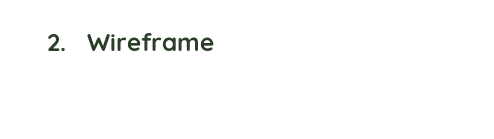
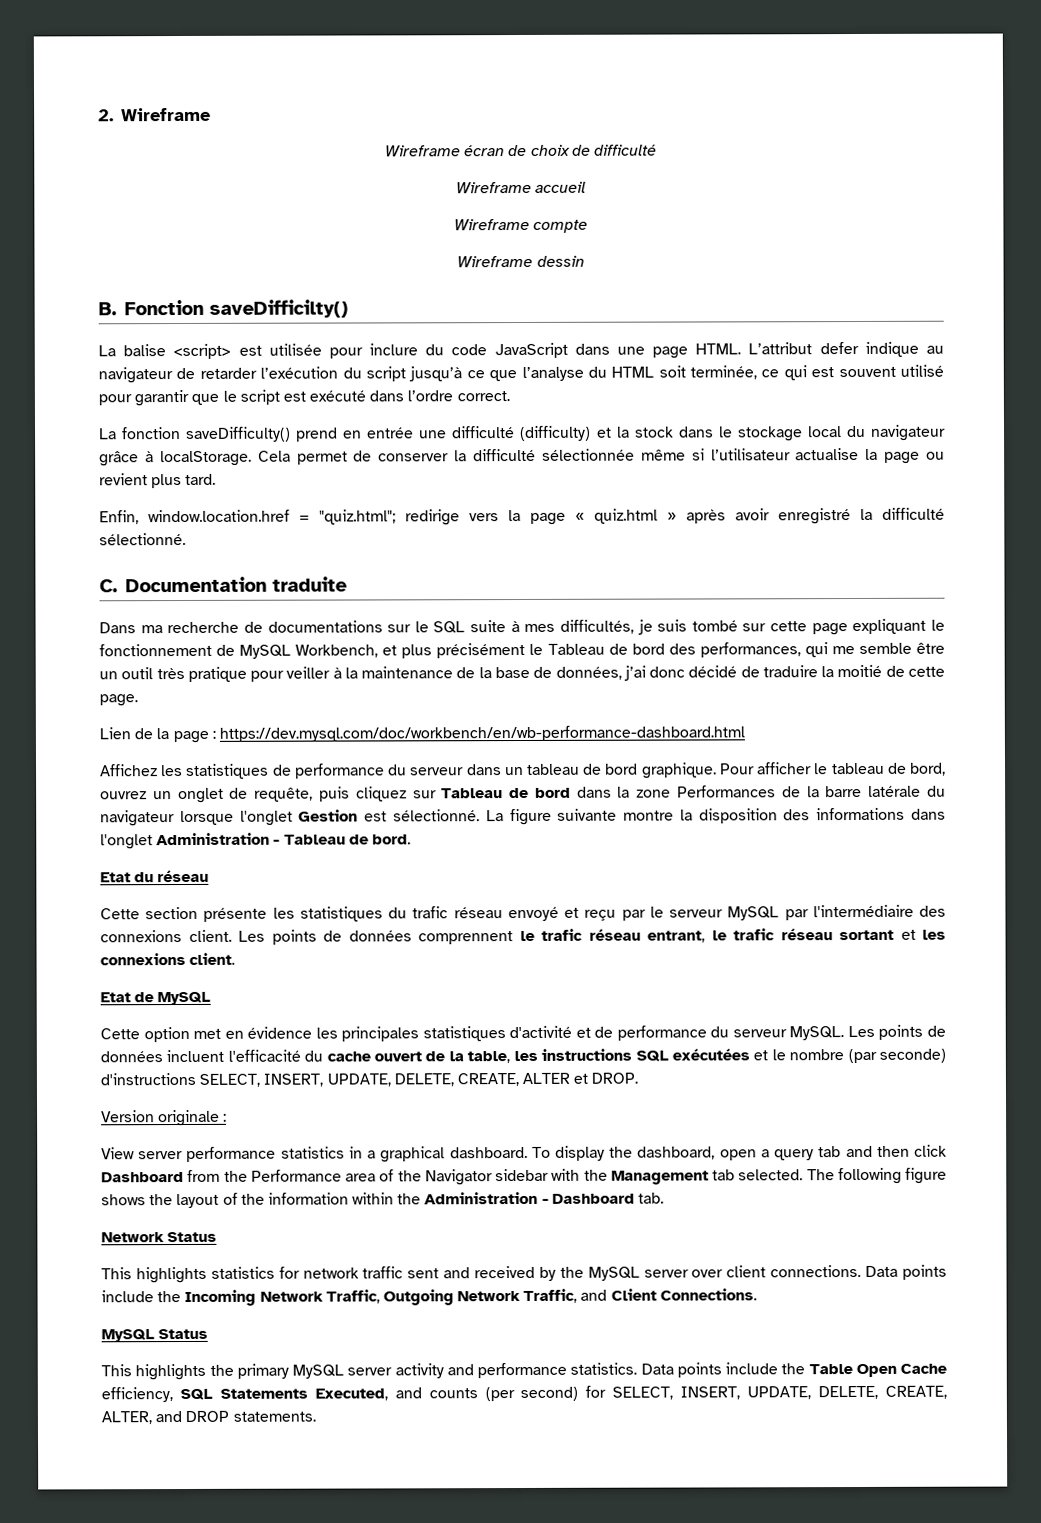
+ Wireframe écran de choix de difficulté
+ Wireframe accueil
+ Wireframe compte
+ Wireframe dessin
+ B. Fonction saveDifficilty()
+ La balise <script> est utilisée pour inclure du code JavaScript dans une page HTML. L’attribut defer indique au navigateur de retarder l’exécution du script jusqu’à ce que l’analyse du HTML soit terminée, ce qui est souvent utilisé pour garantir que le script est exécuté dans l’ordre correct.
+ La fonction saveDifficulty() prend en entrée une difficulté (difficulty) et la stock dans le stockage local du navigateur grâce à localStorage. Cela permet de conserver la difficulté sélectionnée même si l’utilisateur actualise la page ou revient plus tard.
+ Enfin, window.location.href = "quiz.html"; redirige vers la page « quiz.html » après avoir enregistré la difficulté sélectionné.
+ C. Documentation traduite
+ Dans ma recherche de documentations sur le SQL suite à mes difficultés, je suis tombé sur cette page expliquant le fonctionnement de MySQL Workbench, et plus précisément le Tableau de bord des performances, qui me semble être un outil très pratique pour veiller à la maintenance de la base de données, j’ai donc décidé de traduire la moitié de cette page.
+ Lien de la page : https://dev.mysql.com/doc/workbench/en/wb-performance-dashboard.html
+ Affichez les statistiques de performance du serveur dans un tableau de bord graphique. Pour afficher le tableau de bord, ouvrez un onglet de requête, puis cliquez sur Tableau de bord dans la zone Performances de la barre latérale du navigateur lorsque l'onglet Gestion est sélectionné. La figure suivante montre la disposition des informations dans l'onglet Administration - Tableau de bord.
+ Etat du réseau
+ Cette section présente les statistiques du trafic réseau envoyé et reçu par le serveur MySQL par l'intermédiaire des connexions client. Les points de données comprennent le trafic réseau entrant, le trafic réseau sortant et les connexions client.
+ Etat de MySQL
+ Cette option met en évidence les principales statistiques d'activité et de performance du serveur MySQL. Les points de données incluent l'efficacité du cache ouvert de la table, les instructions SQL exécutées et le nombre (par seconde) d'instructions SELECT, INSERT, UPDATE, DELETE, CREATE, ALTER et DROP.
+ Version originale :
+ View server performance statistics in a graphical dashboard. To display the dashboard, open a query tab and then click Dashboard from the Performance area of the Navigator sidebar with the Management tab selected. The following figure shows the layout of the information within the Administration - Dashboard tab.
+ Network Status
+ This highlights statistics for network traffic sent and received by the MySQL server over client connections. Data points include the Incoming Network Traffic, Outgoing Network Traffic, and Client Connections.
+ MySQL Status
+ This highlights the primary MySQL server activity and performance statistics. Data points include the Table Open Cache efficiency, SQL Statements Executed, and counts (per second) for SELECT, INSERT, UPDATE, DELETE, CREATE, ALTER, and DROP statements.

